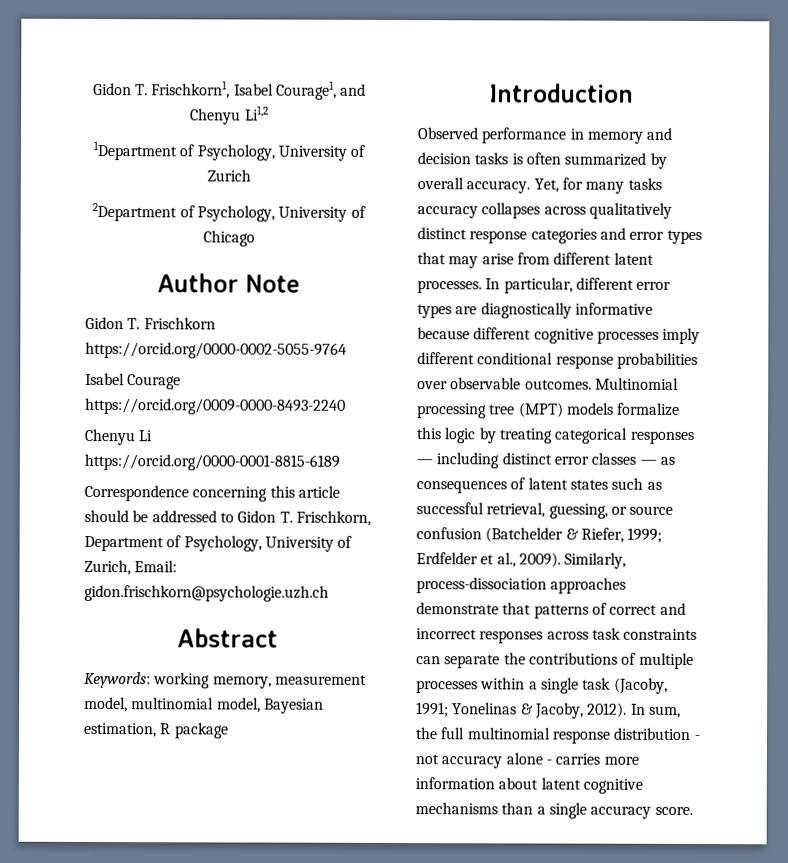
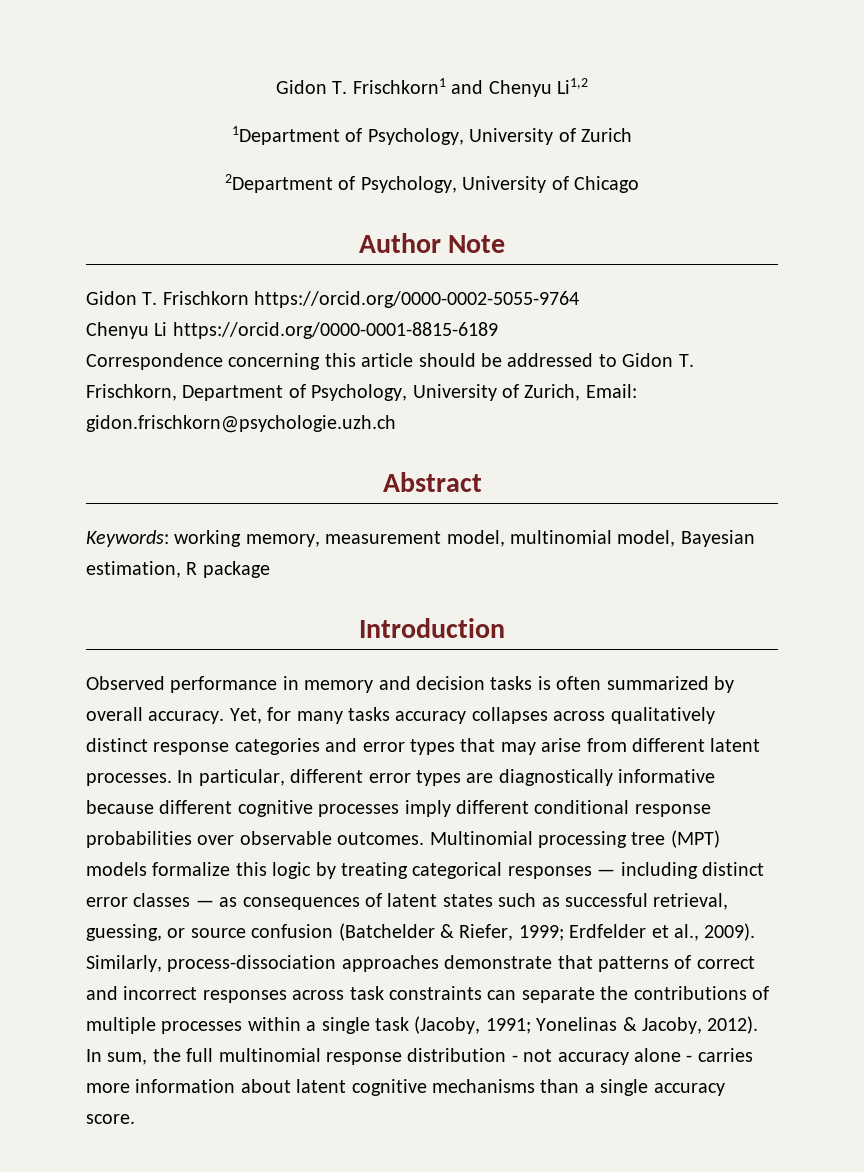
- Gidon T. Frischkorn1, Isabel Courage1, and Chenyu Li1,2
+ Gidon T. Frischkorn1 and Chenyu Li1,2
- Isabel Courage https://orcid.org/0009-0000-8493-2240

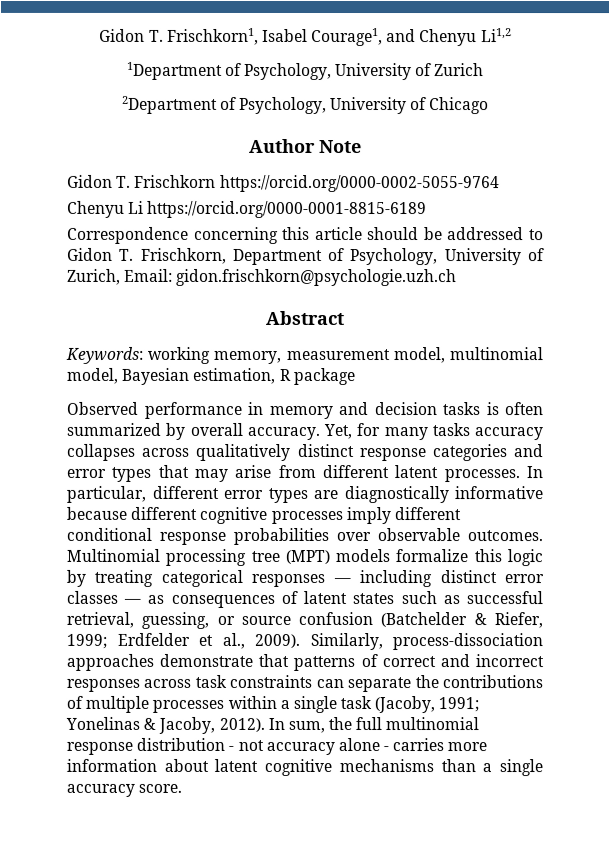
- Gidon T. Frischkorn1 and Chenyu Li1,2
+ Gidon T. Frischkorn1, Isabel Courage1, and Chenyu Li1,2
- Introduction

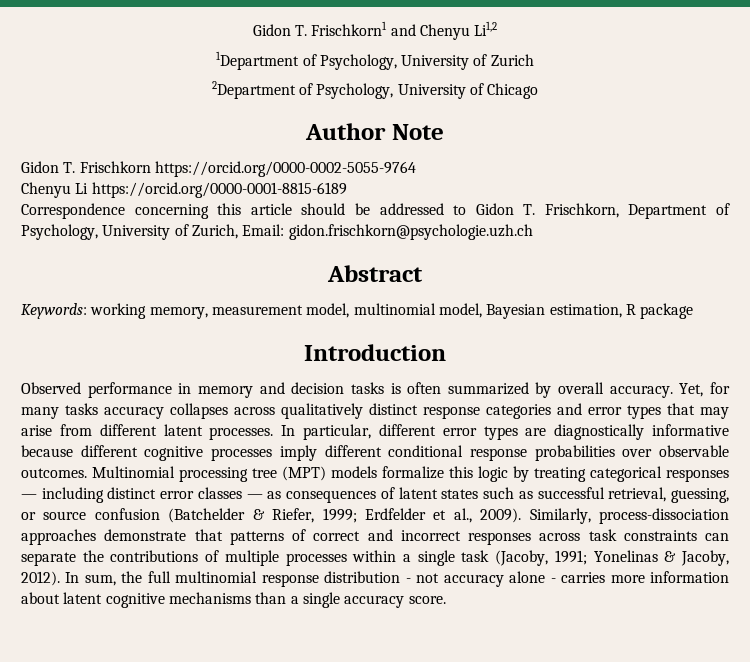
- Gidon T. Frischkorn1, Isabel Courage1, and Chenyu Li1,2
+ Gidon T. Frischkorn1 and Chenyu Li1,2
+ Introduction

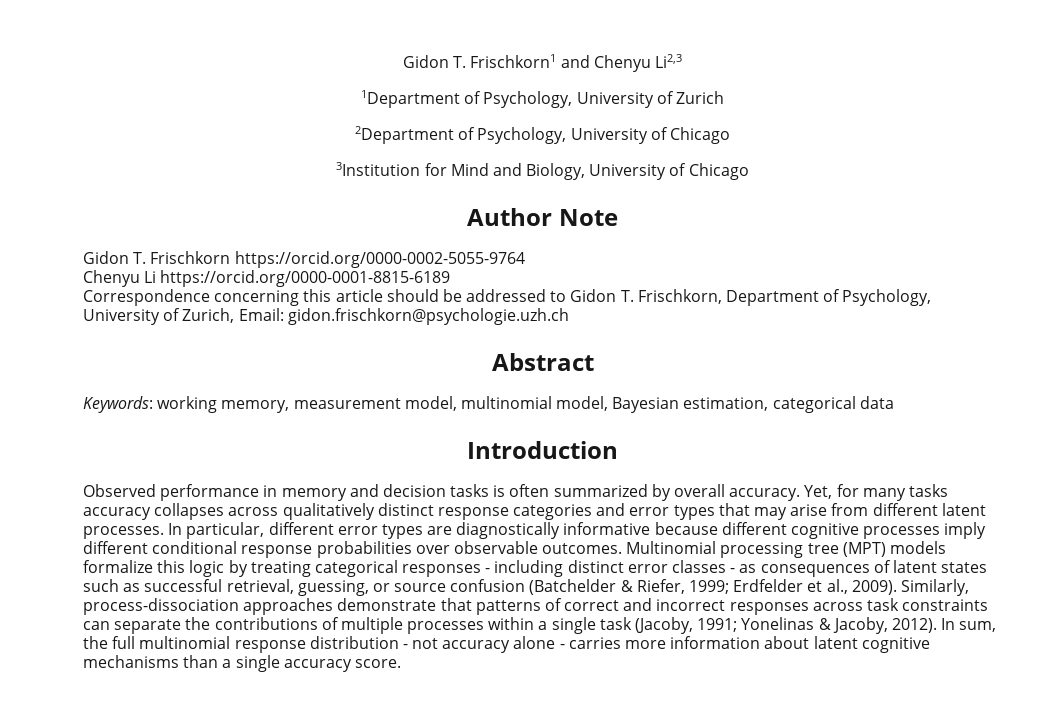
- Gidon T. Frischkorn1 and Chenyu Li1,2
+ Gidon T. Frischkorn1 and Chenyu Li2,3
+ 3Institution for Mind and Biology, University of Chicago
- Keywords: working memory, measurement model, multinomial model, Bayesian estimation, R package
+ Keywords: working memory, measurement model, multinomial model, Bayesian estimation, categorical data
- Multinomial processing tree (MPT) models formalize this logic by treating categorical responses — including distinct error classes — as consequences of latent states such as successful retrieval, guessing, or source confusion (Batchelder & Riefer, 1999; Erdfelder et al., 2009).
+ Multinomial processing tree (MPT) models formalize this logic by treating categorical responses - including distinct error classes - as consequences of latent states such as successful retrieval, guessing, or source confusion (Batchelder & Riefer, 1999; Erdfelder et al., 2009).

